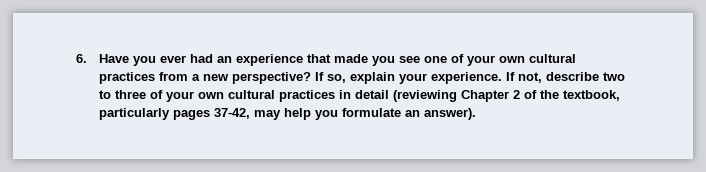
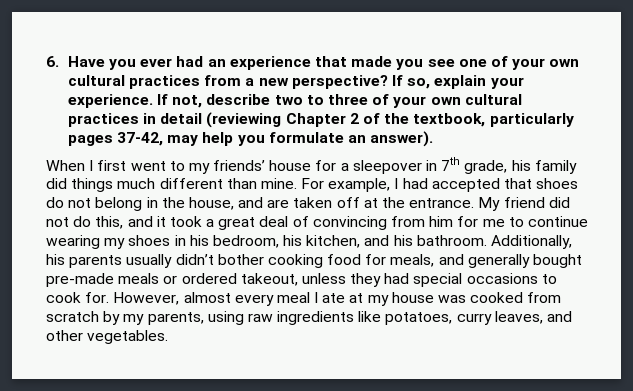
+ When I first went to my friends’ house for a sleepover in 7th grade, his family did things much different than mine. For example, I had accepted that shoes do not belong in the house, and are taken off at the entrance. My friend did not do this, and it took a great deal of convincing from him for me to continue wearing my shoes in his bedroom, his kitchen, and his bathroom. Additionally, his parents usually didn’t bother cooking food for meals, and generally bought pre-made meals or ordered takeout, unless they had special occasions to cook for. However, almost every meal I ate at my house was cooked from scratch by my parents, using raw ingredients like potatoes, curry leaves, and other vegetables.

